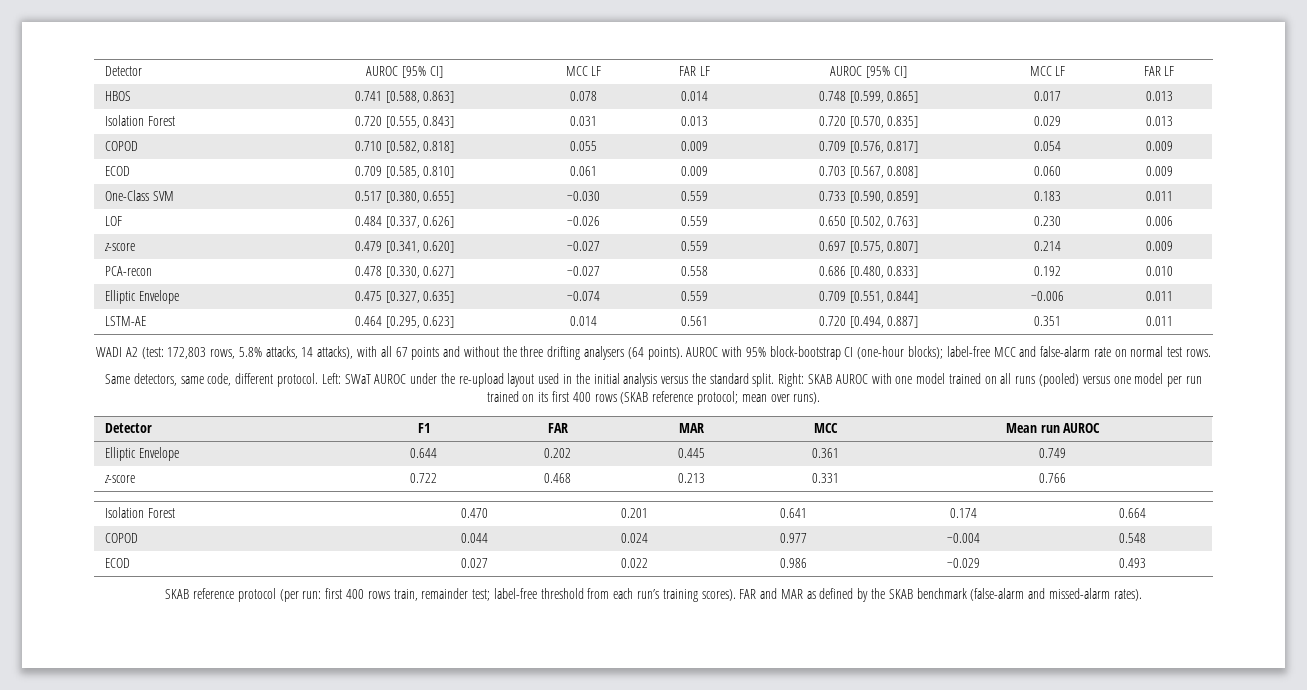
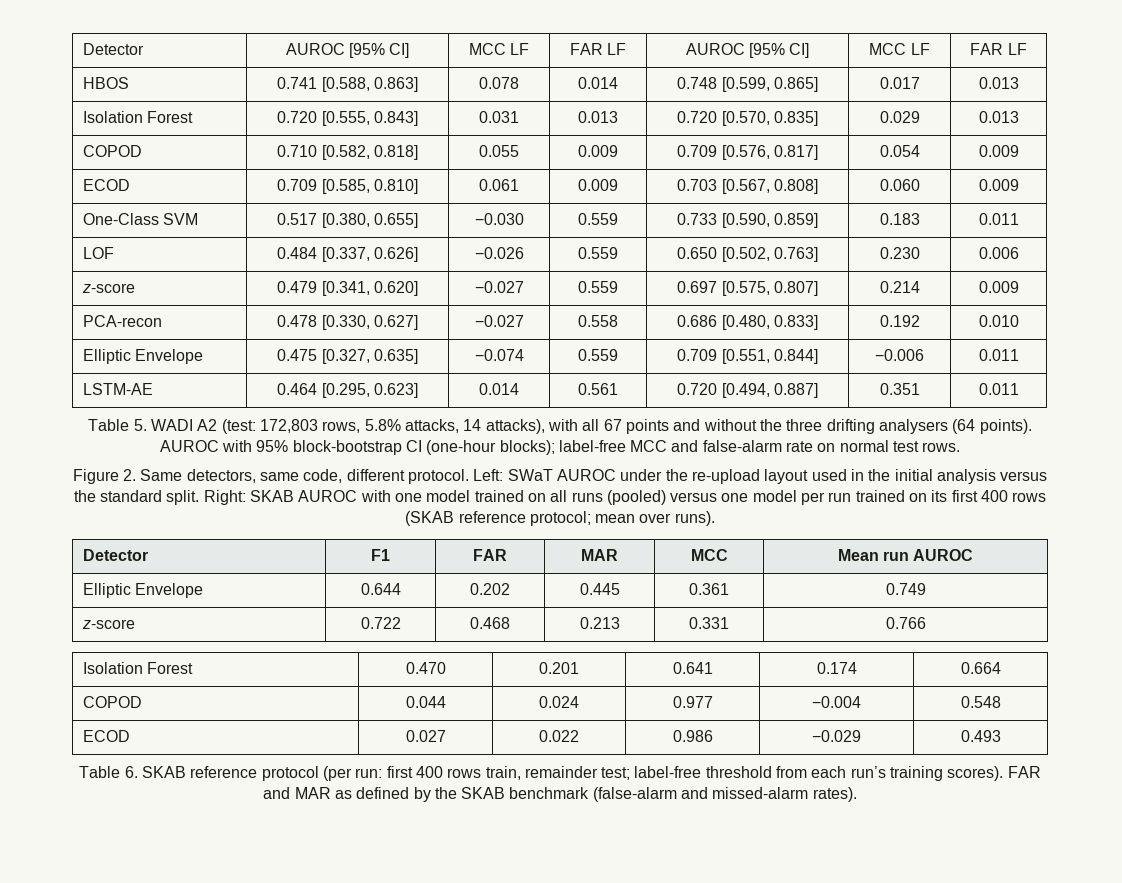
- WADI A2 (test: 172,803 rows, 5.8% attacks, 14 attacks), with all 67 points and without the three drifting analysers (64 points).
+ Table 5. WADI A2 (test: 172,803 rows, 5.8% attacks, 14 attacks), with all 67 points and without the three drifting analysers (64 points).
- Same detectors, same code, different protocol.
+ Figure 2. Same detectors, same code, different protocol.
- SKAB reference protocol (per run: first 400 rows train, remainder test; label-free threshold from each run’s training scores).
+ Table 6. SKAB reference protocol (per run: first 400 rows train, remainder test; label-free threshold from each run’s training scores).

